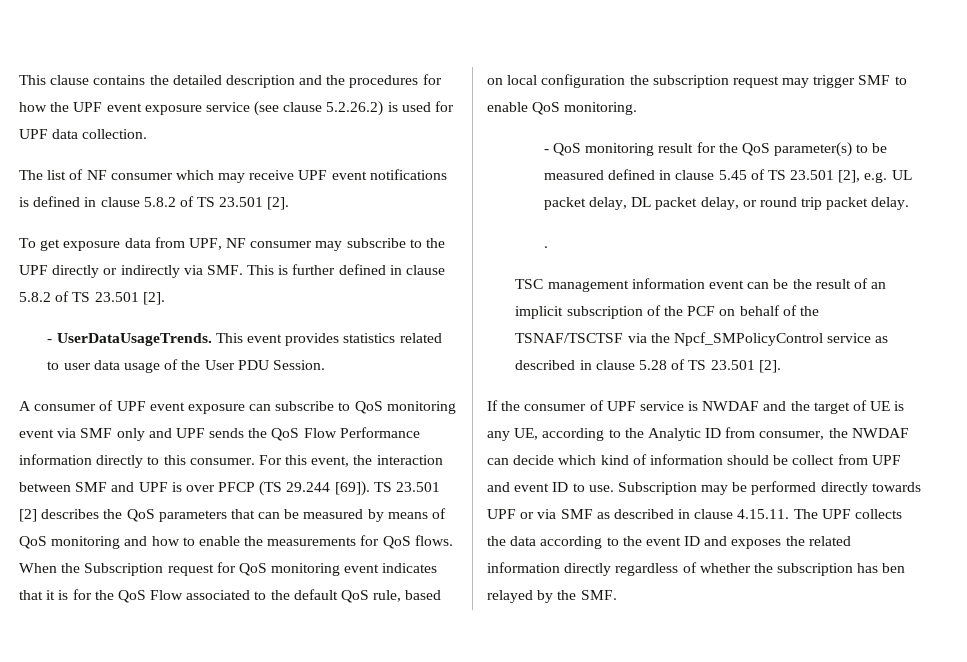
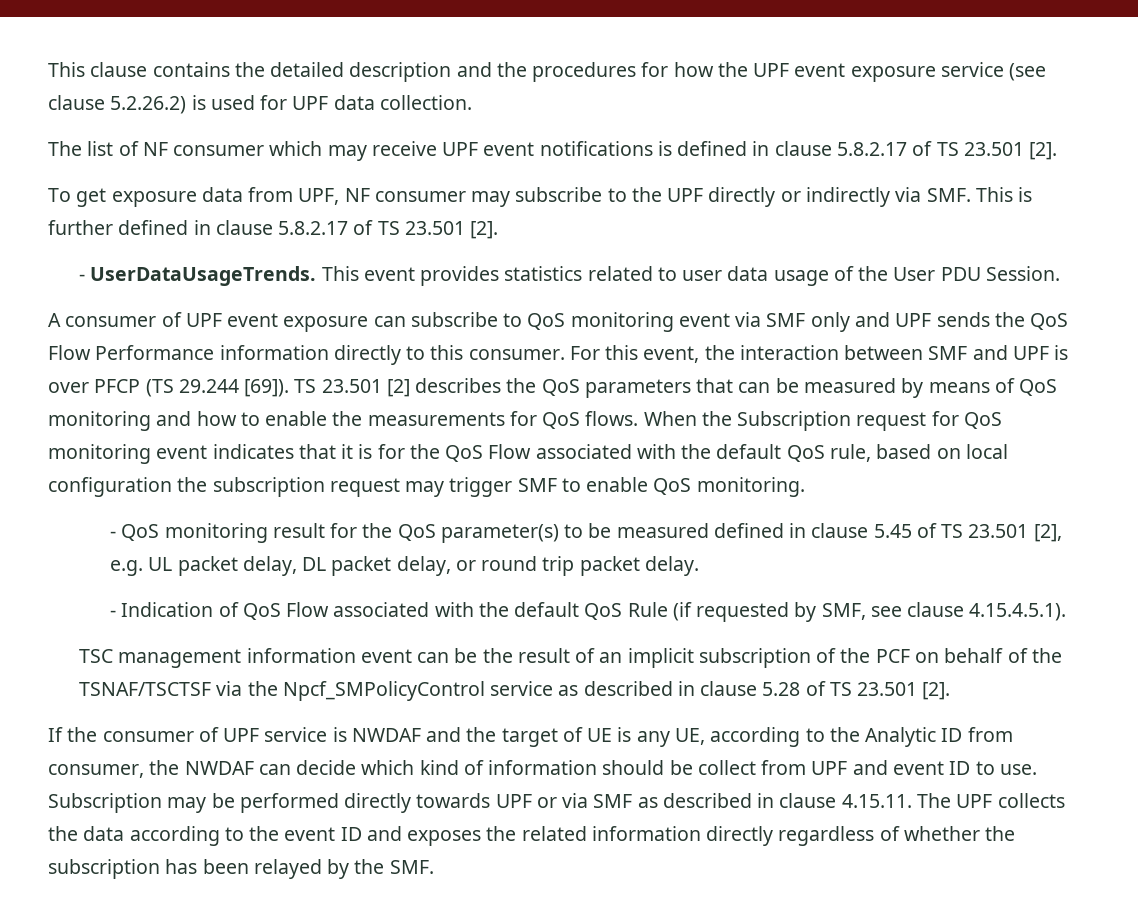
- The list of NF consumer which may receive UPF event notifications is defined in clause 5.8.2 of TS 23.501 [2].
+ The list of NF consumer which may receive UPF event notifications is defined in clause 5.8.2.17 of TS 23.501 [2].
- To get exposure data from UPF, NF consumer may subscribe to the UPF directly or indirectly via SMF. This is further defined in clause 5.8.2 of TS 23.501 [2].
+ To get exposure data from UPF, NF consumer may subscribe to the UPF directly or indirectly via SMF. This is further defined in clause 5.8.2.17 of TS 23.501 [2].
- When the Subscription request for QoS monitoring event indicates that it is for the QoS Flow associated to the default QoS rule, based on local configuration the subscription request may trigger SMF to enable QoS monitoring.
+ When the Subscription request for QoS monitoring event indicates that it is for the QoS Flow associated with the default QoS rule, based on local configuration the subscription request may trigger SMF to enable QoS monitoring.
- .
+ - Indication of QoS Flow associated with the default QoS Rule (if requested by SMF, see clause 4.15.4.5.1).
- Subscription may be performed directly towards UPF or via SMF as described in clause 4.15.11. The UPF collects the data according to the event ID and exposes the related information directly regardless of whether the subscription has ben relayed by the SMF.
+ Subscription may be performed directly towards UPF or via SMF as described in clause 4.15.11. The UPF collects the data according to the event ID and exposes the related information directly regardless of whether the subscription has been relayed by the SMF.

